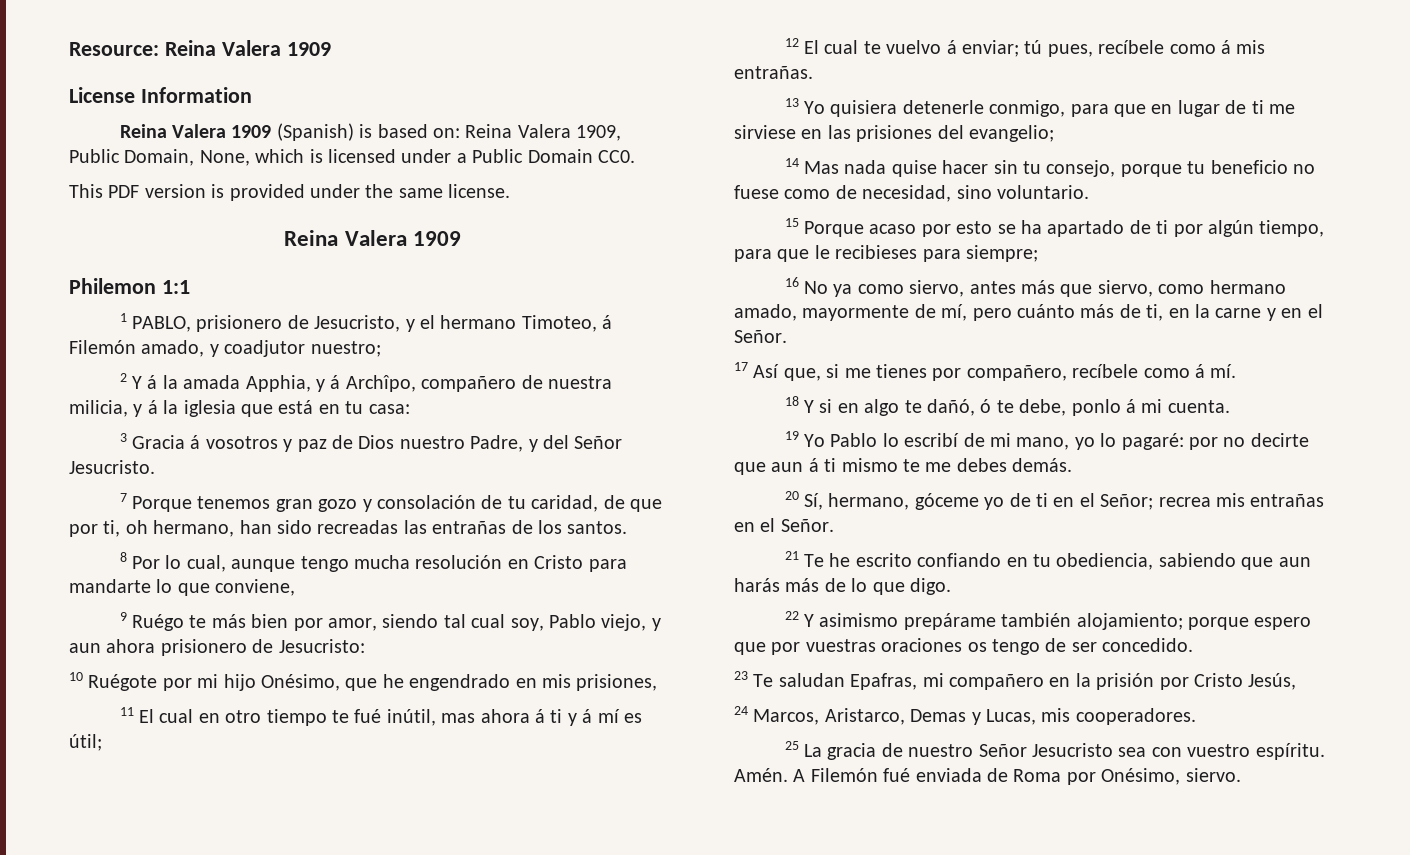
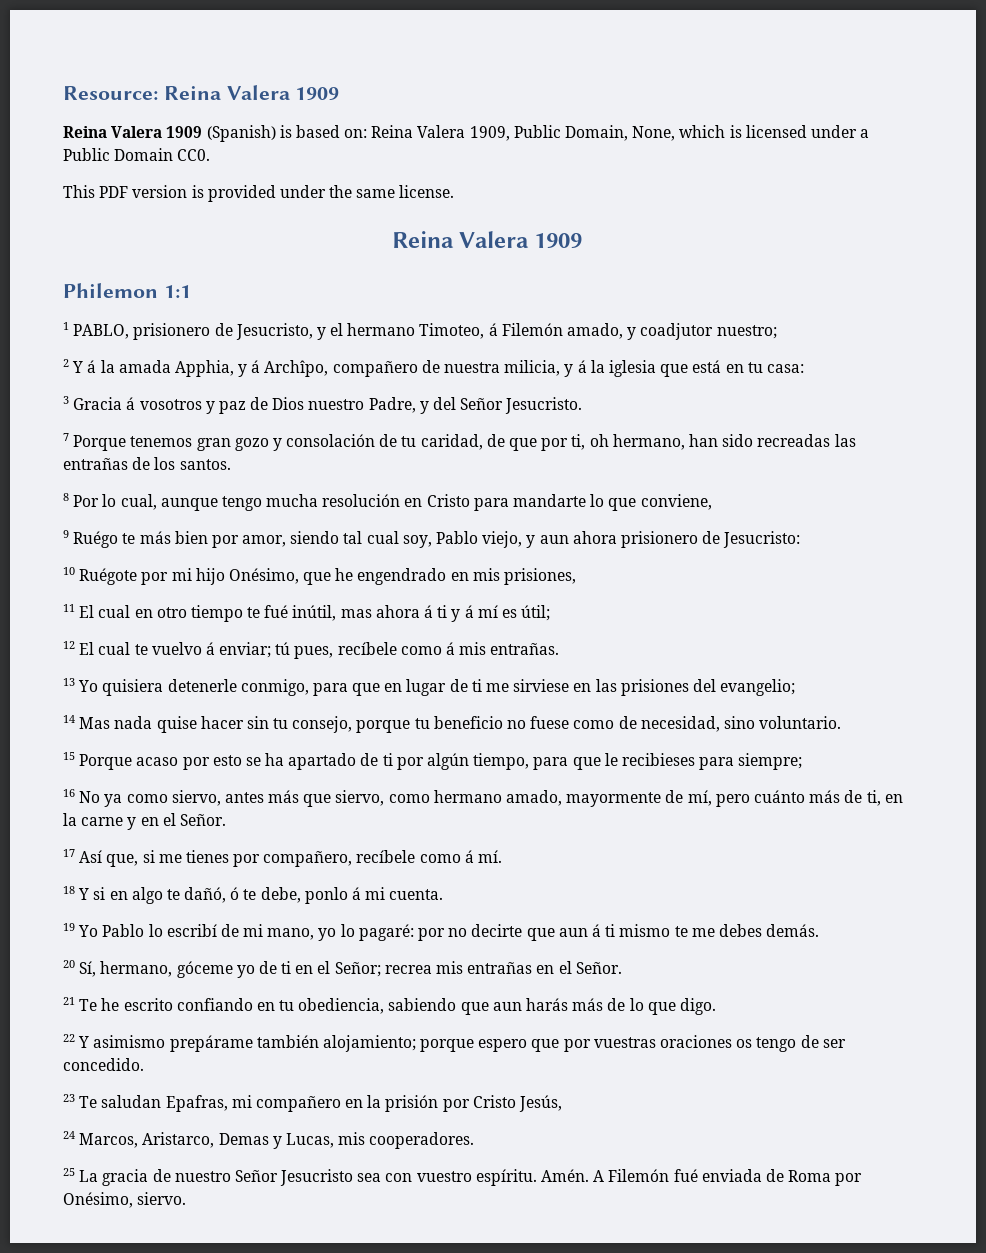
- License Information

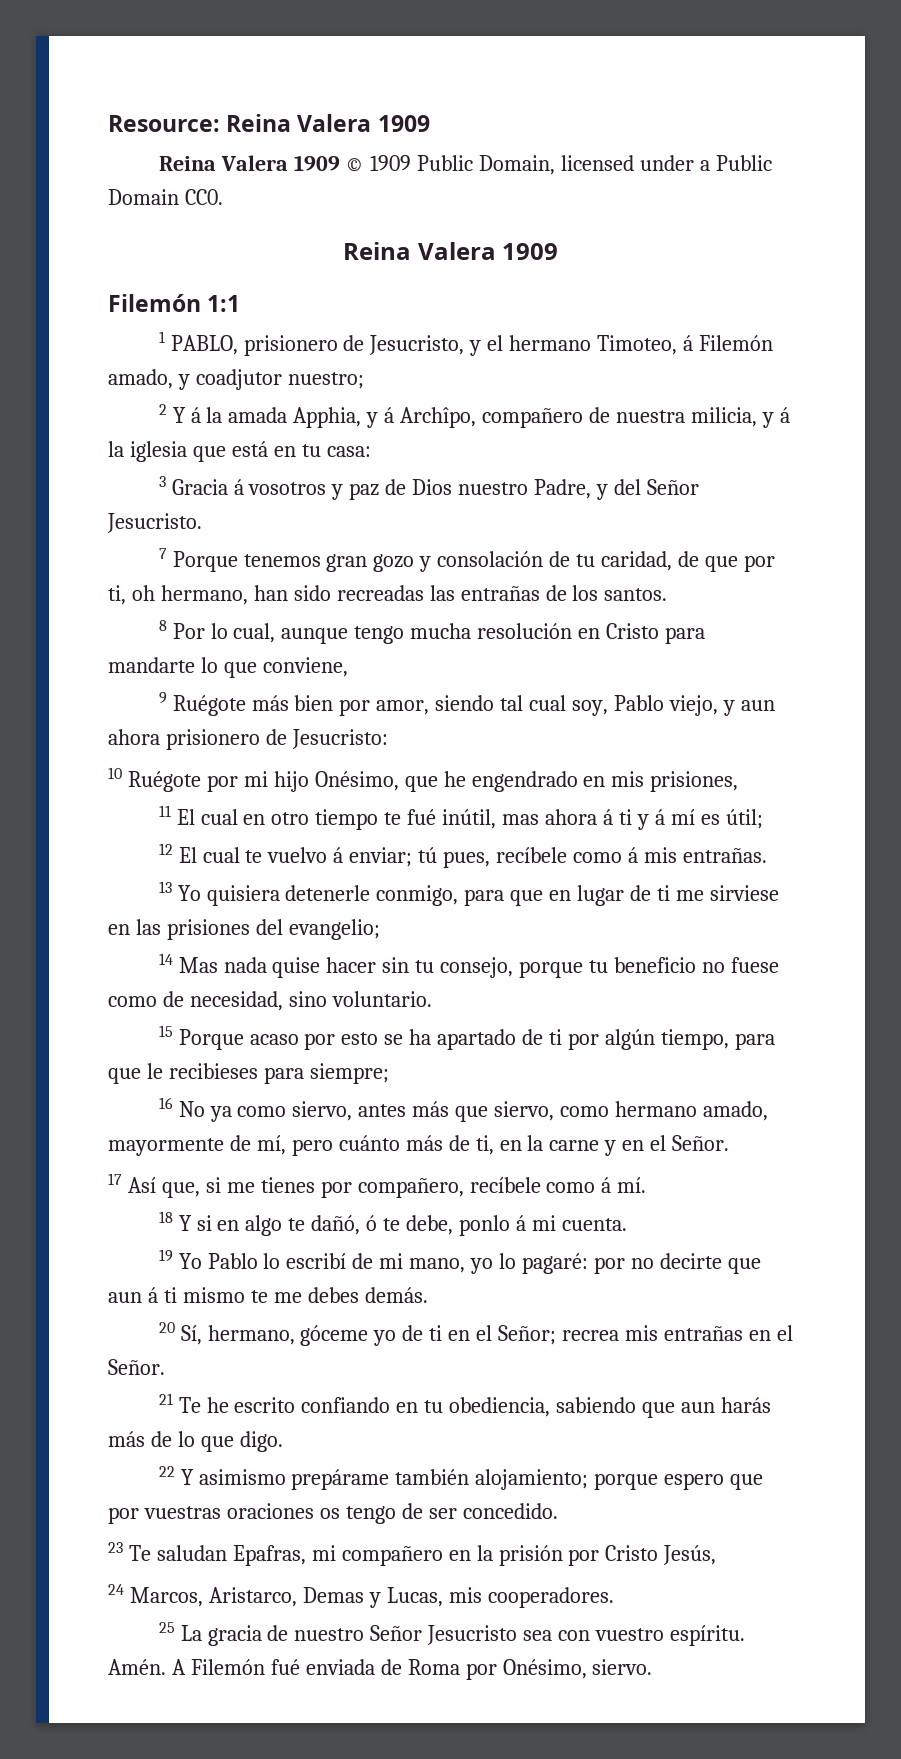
- Reina Valera 1909 (Spanish) is based on: Reina Valera 1909, Public Domain, None, which is licensed under a Public Domain CC0.
- This PDF version is provided under the same license.
+ Reina Valera 1909 © 1909 Public Domain, licensed under a Public Domain CC0.
  Reina Valera 1909
- Philemon 1:1
+ Filemón 1:1
- 9 Ruégo te más bien por amor, siendo tal cual soy, Pablo viejo, y aun ahora prisionero de Jesucristo:
+ 9 Ruégote más bien por amor, siendo tal cual soy, Pablo viejo, y aun ahora prisionero de Jesucristo:

